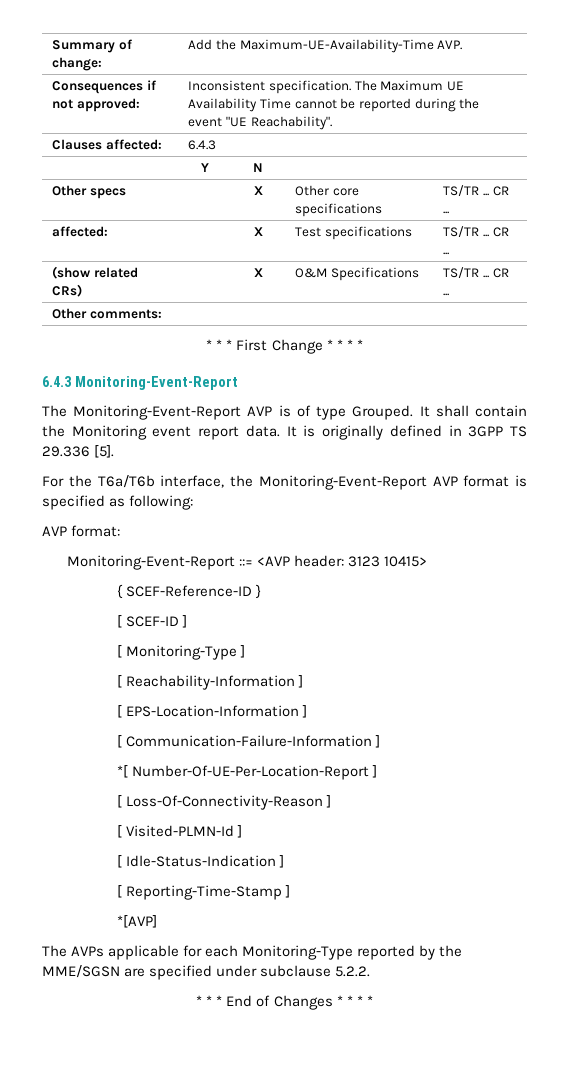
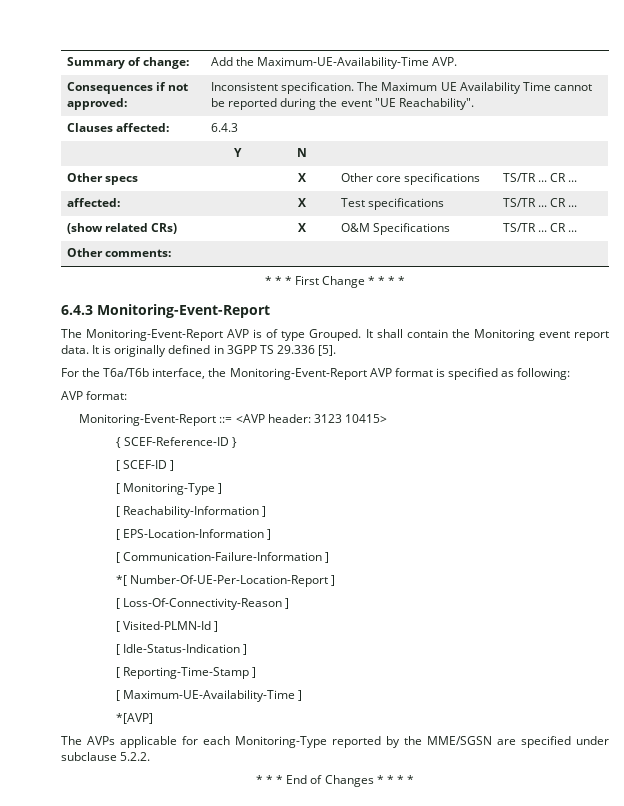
+ [ Maximum-UE-Availability-Time ]

